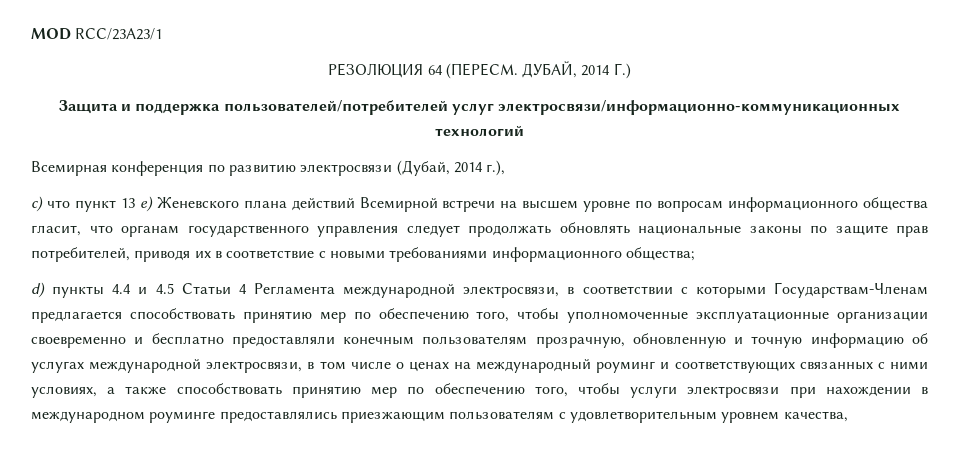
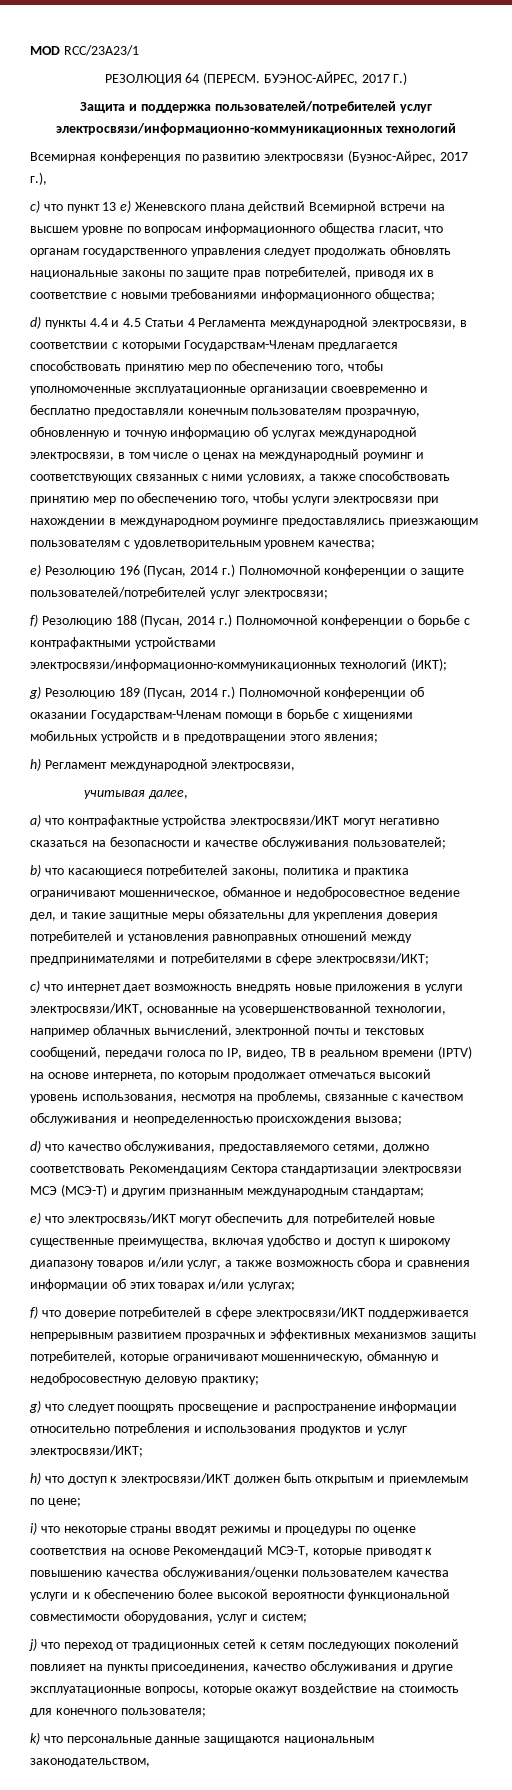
- ДУБАЙ, 2014 Г.)
+ БУЭНОС-АЙРЕС, 2017 Г.)
- Всемирная конференция по развитию электросвязи (Дубай, 2014 г.),
+ Всемирная конференция по развитию электросвязи (Буэнос-Айрес, 2017 г.),
- d) пункты 4.4 и 4.5 Статьи 4 Регламента международной электросвязи, в соответствии с которыми Государствам-Членам предлагается способствовать принятию мер по обеспечению того, чтобы уполномоченные эксплуатационные организации своевременно и бесплатно предоставляли конечным пользователям прозрачную, обновленную и точную информацию об услугах международной электросвязи, в том числе о ценах на международный роуминг и соответствующих связанных с ними условиях, а также способствовать принятию мер по обеспечению того, чтобы услуги электросвязи при нахождении в международном роуминге предоставлялись приезжающим пользователям с удовлетворительным уровнем качества,
+ d) пункты 4.4 и 4.5 Статьи 4 Регламента международной электросвязи, в соответствии с которыми Государствам-Членам предлагается способствовать принятию мер по обеспечению того, чтобы уполномоченные эксплуатационные организации своевременно и бесплатно предоставляли конечным пользователям прозрачную, обновленную и точную информацию об услугах международной электросвязи, в том числе о ценах на международный роуминг и соответствующих связанных с ними условиях, а также способствовать принятию мер по обеспечению того, чтобы услуги электросвязи при нахождении в международном роуминге предоставлялись приезжающим пользователям с удовлетворительным уровнем качества;
+ e) Резолюцию 196 (Пусан, 2014 г.) Полномочной конференции о защите пользователей/потребителей услуг электросвязи;
+ f) Резолюцию 188 (Пусан, 2014 г.) Полномочной конференции о борьбе с контрафактными устройствами электросвязи/информационно-коммуникационных технологий (ИКТ);
+ g) Резолюцию 189 (Пусан, 2014 г.) Полномочной конференции об оказании Государствам-Членам помощи в борьбе с хищениями мобильных устройств и в предотвращении этого явления;
+ h) Регламент международной электросвязи,
+ учитывая далее,
+ a) что контрафактные устройства электросвязи/ИКТ могут негативно сказаться на безопасности и качестве обслуживания пользователей;
+ b) что касающиеся потребителей законы, политика и практика ограничивают мошенническое, обманное и недобросовестное ведение дел, и такие защитные меры обязательны для укрепления доверия потребителей и установления равноправных отношений между предпринимателями и потребителями в сфере электросвязи/ИКТ;
+ c) что интернет дает возможность внедрять новые приложения в услуги электросвязи/ИКТ, основанные на усовершенствованной технологии, например облачных вычислений, электронной почты и текстовых сообщений, передачи голоса по IP, видео, ТВ в реальном времени (IPTV) на основе интернета, по которым продолжает отмечаться высокий уровень использования, несмотря на проблемы, связанные с качеством обслуживания и неопределенностью происхождения вызова;
+ d) что качество обслуживания, предоставляемого сетями, должно соответствовать Рекомендациям Сектора стандартизации электросвязи МСЭ (МСЭ-Т) и другим признанным международным стандартам;
+ e) что электросвязь/ИКТ могут обеспечить для потребителей новые существенные преимущества, включая удобство и доступ к широкому диапазону товаров и/или услуг, а также возможность сбора и сравнения информации об этих товарах и/или услугах;
+ f) что доверие потребителей в сфере электросвязи/ИКТ поддерживается непрерывным развитием прозрачных и эффективных механизмов защиты потребителей, которые ограничивают мошенническую, обманную и недобросовестную деловую практику;
+ g) что следует поощрять просвещение и распространение информации относительно потребления и использования продуктов и услуг электросвязи/ИКТ;
+ h) что доступ к электросвязи/ИКТ должен быть открытым и приемлемым по цене;
+ i) что некоторые страны вводят режимы и процедуры по оценке соответствия на основе Рекомендаций МСЭ-Т, которые приводят к повышению качества обслуживания/оценки пользователем качества услуги и к обеспечению более высокой вероятности функциональной совместимости оборудования, услуг и систем;
+ j) что переход от традиционных сетей к сетям последующих поколений повлияет на пункты присоединения, качество обслуживания и другие эксплуатационные вопросы, которые окажут воздействие на стоимость для конечного пользователя;
+ k) что персональные данные защищаются национальным законодательством,

